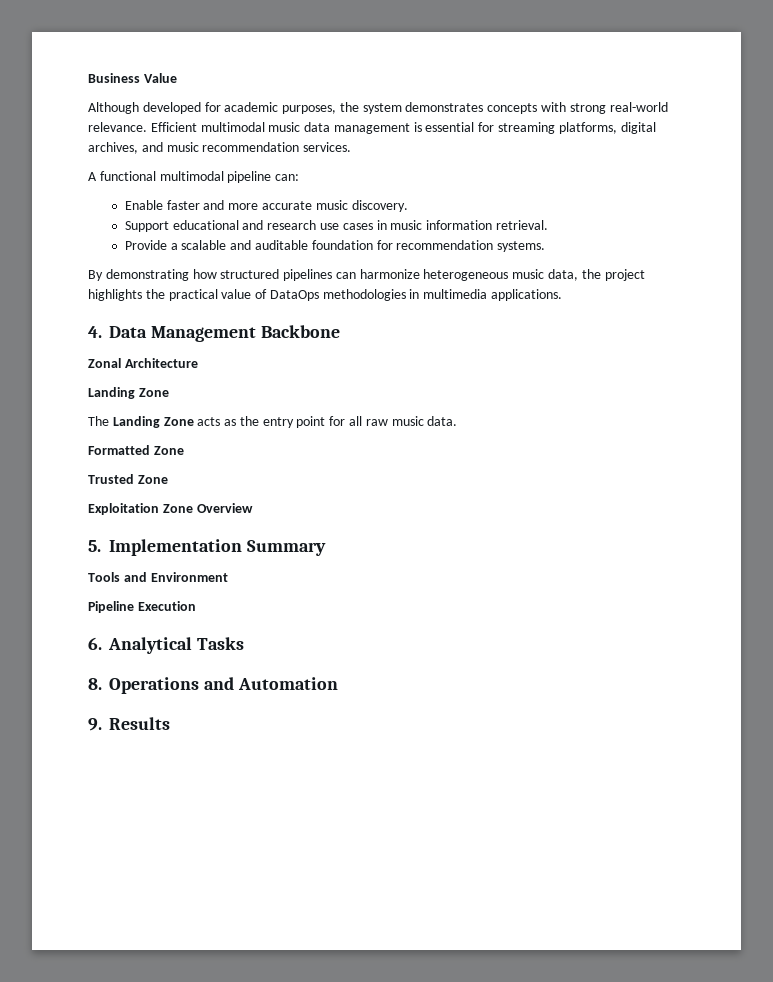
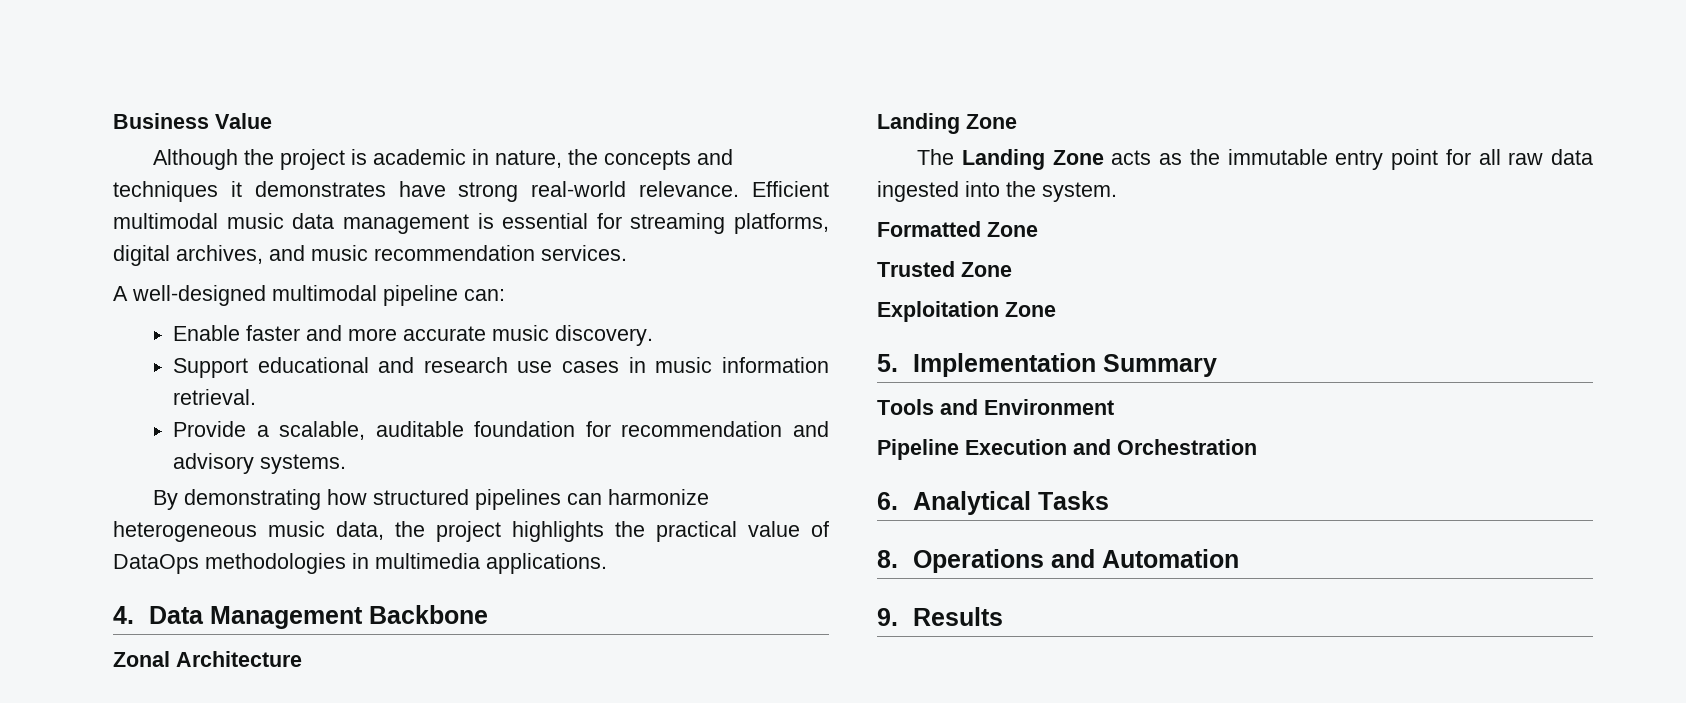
- Although developed for academic purposes, the system demonstrates concepts with strong real-world relevance.
+ Although the project is academic in nature, the concepts and techniques it demonstrates have strong real-world relevance.
- A functional multimodal pipeline can:
+ A well-designed multimodal pipeline can:
- Provide a scalable and auditable foundation for recommendation systems.
+ Provide a scalable, auditable foundation for recommendation and advisory systems.
- The Landing Zone acts as the entry point for all raw music data.
+ The Landing Zone acts as the immutable entry point for all raw data ingested into the system.
- Exploitation Zone Overview
+ Exploitation Zone
- Pipeline Execution
+ Pipeline Execution and Orchestration

